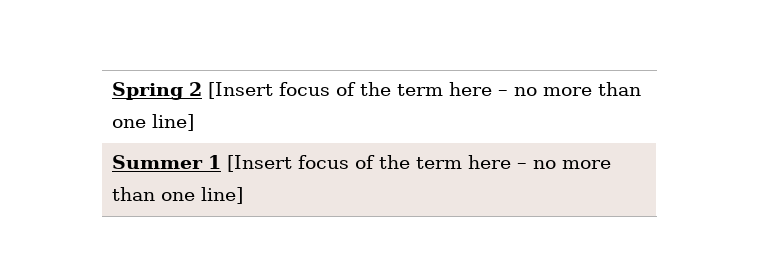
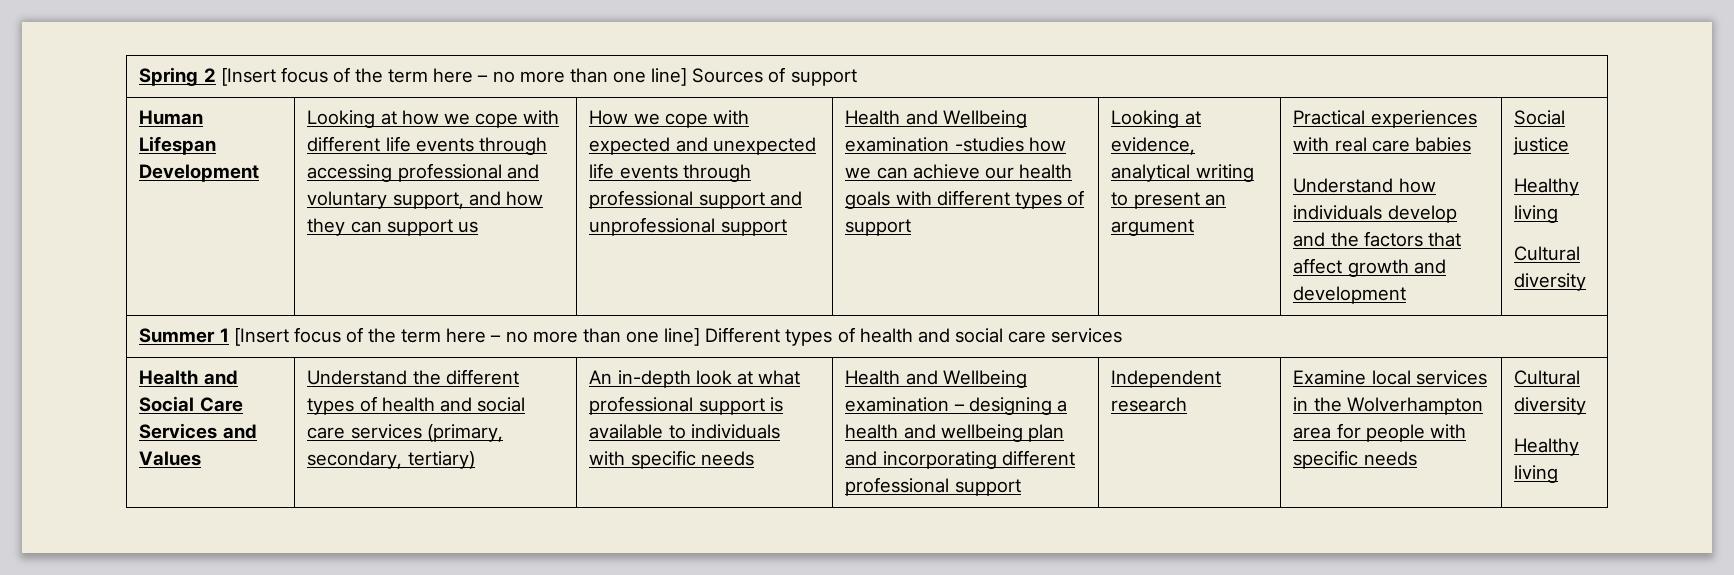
- Spring 2 [Insert focus of the term here – no more than one line]
+ Spring 2 [Insert focus of the term here – no more than one line] Sources of support
+ Human Lifespan Development | Looking at how we cope with different life events through accessing professional and voluntary support, and how they can support us | How we cope with expected and unexpected life events through professional support and unprofessional support | Health and Wellbeing examination -studies how we can achieve our health goals with different types of support | Looking at evidence, analytical writing to present an argument | Practical experiences with real care babies
+ Understand how individuals develop and the factors that affect growth and development | Social justice
+ Healthy living
+ Cultural diversity
- Summer 1 [Insert focus of the term here – no more than one line]
+ Summer 1 [Insert focus of the term here – no more than one line] Different types of health and social care services
+ Health and Social Care Services and Values | Understand the different types of health and social care services (primary, secondary, tertiary) | An in-depth look at what professional support is available to individuals with specific needs | Health and Wellbeing examination – designing a health and wellbeing plan and incorporating different professional support | Independent research | Examine local services in the Wolverhampton area for people with specific needs | Cultural diversity
+ Healthy living

